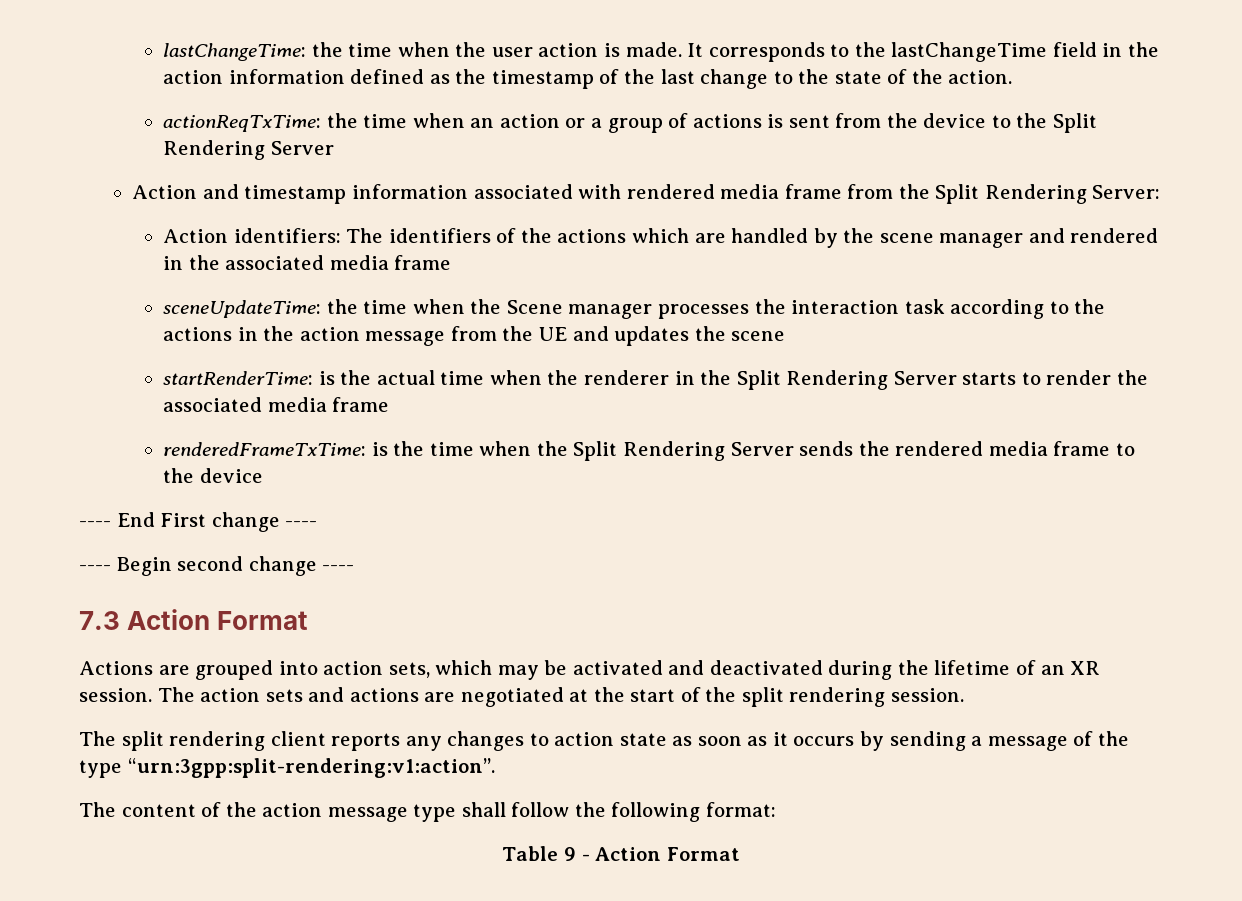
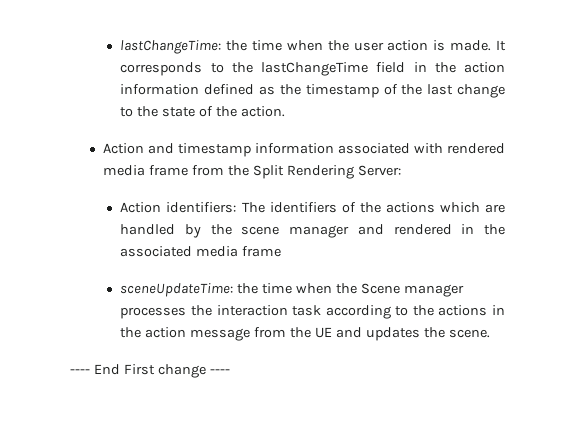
- actionReqTxTime: the time when an action or a group of actions is sent from the device to the Split Rendering Server
- sceneUpdateTime: the time when the Scene manager processes the interaction task according to the actions in the action message from the UE and updates the scene
- startRenderTime: is the actual time when the renderer in the Split Rendering Server starts to render the associated media frame
- renderedFrameTxTime: is the time when the Split Rendering Server sends the rendered media frame to the device
+ sceneUpdateTime: the time when the Scene manager processes the interaction task according to the actions in the action message from the UE and updates the scene.
- ---- Begin second change ----
- 7.3 Action Format
- Actions are grouped into action sets, which may be activated and deactivated during the lifetime of an XR session. The action sets and actions are negotiated at the start of the split rendering session.
- The split rendering client reports any changes to action state as soon as it occurs by sending a message of the type “urn:3gpp:split-rendering:v1:action”.
- The content of the action message type shall follow the following format:
- Table 9 - Action Format

